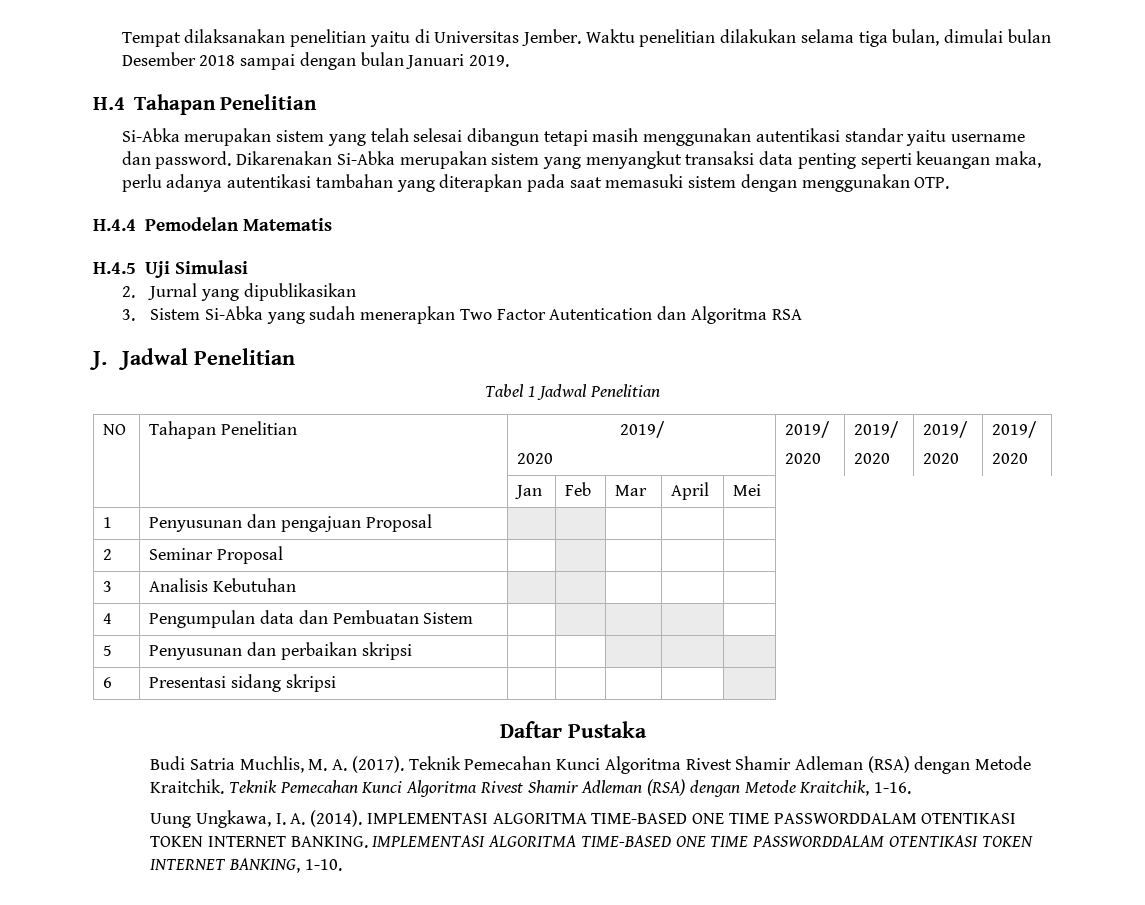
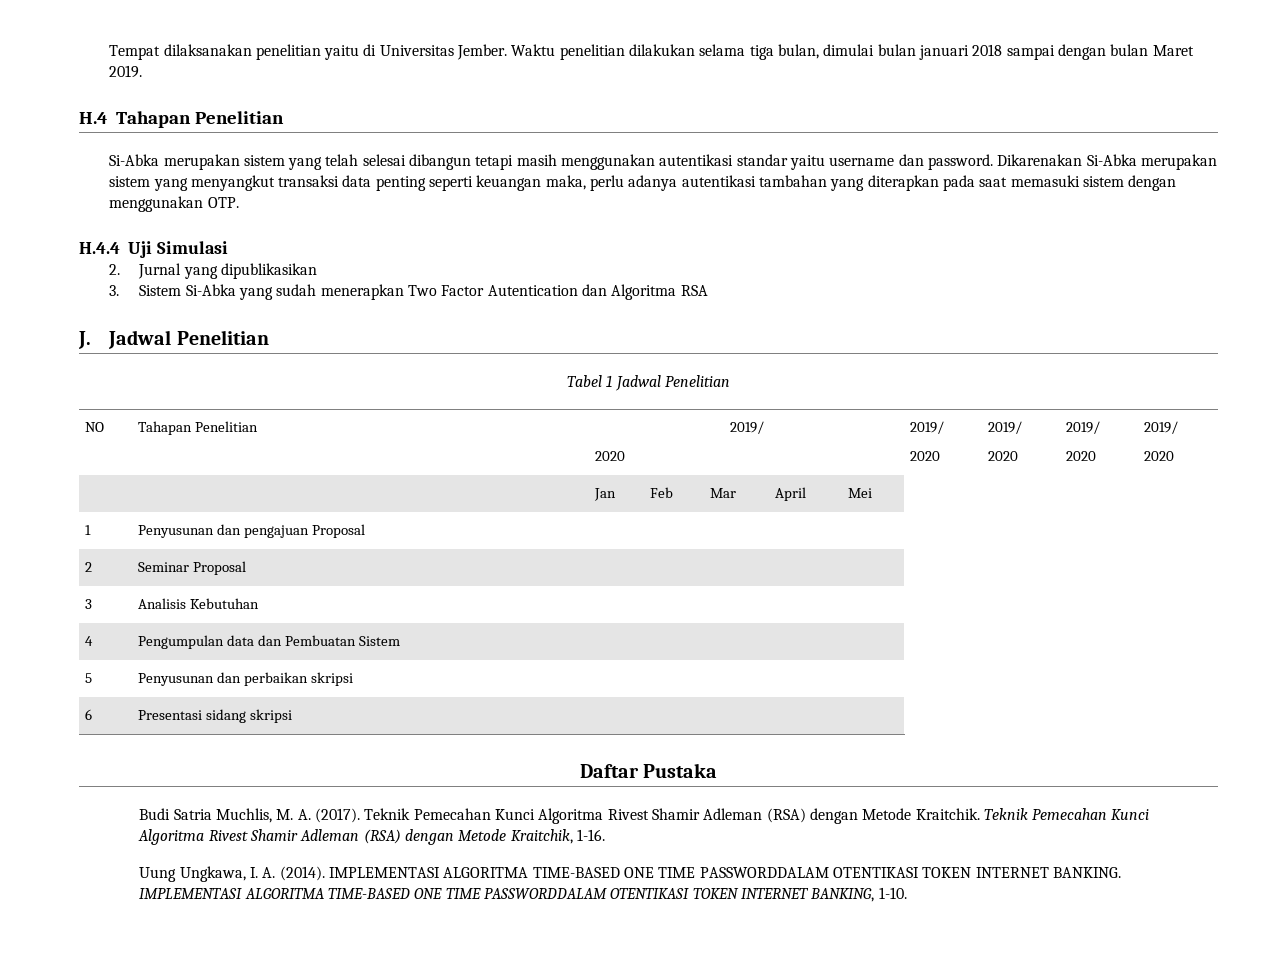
- Waktu penelitian dilakukan selama tiga bulan, dimulai bulan Desember 2018 sampai dengan bulan Januari 2019.
+ Waktu penelitian dilakukan selama tiga bulan, dimulai bulan januari 2018 sampai dengan bulan Maret 2019.
- H.4.4 Pemodelan Matematis
- H.4.5 Uji Simulasi
+ H.4.4 Uji Simulasi

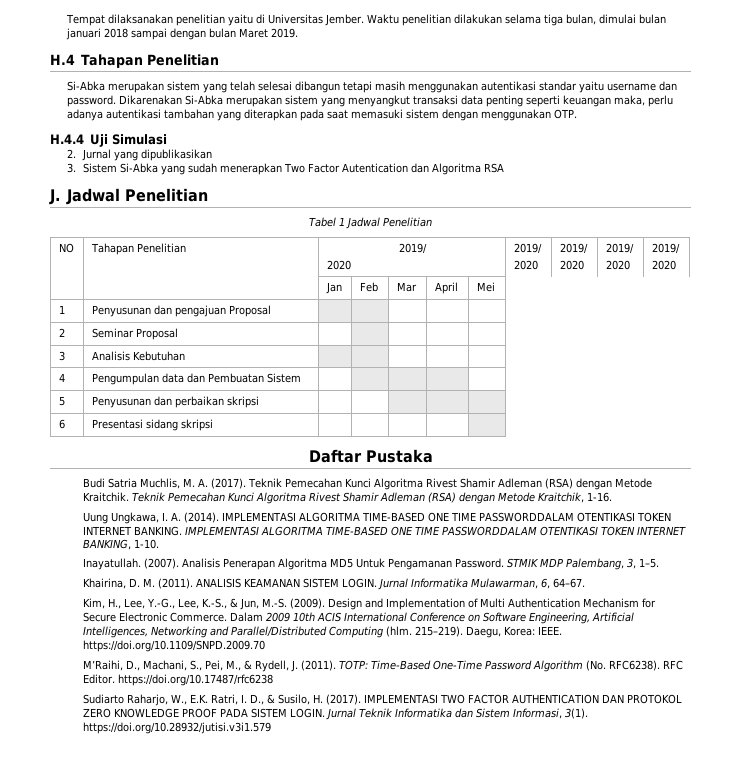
+ Inayatullah. (2007). Analisis Penerapan Algoritma MD5 Untuk Pengamanan Password. STMIK MDP Palembang, 3, 1–5.
+ Khairina, D. M. (2011). ANALISIS KEAMANAN SISTEM LOGIN. Jurnal Informatika Mulawarman, 6, 64–67.
+ Kim, H., Lee, Y.-G., Lee, K.-S., & Jun, M.-S. (2009). Design and Implementation of Multi Authentication Mechanism for Secure Electronic Commerce. Dalam 2009 10th ACIS International Conference on Software Engineering, Artificial Intelligences, Networking and Parallel/Distributed Computing (hlm. 215–219). Daegu, Korea: IEEE. https://doi.org/10.1109/SNPD.2009.70
+ M’Raihi, D., Machani, S., Pei, M., & Rydell, J. (2011). TOTP: Time-Based One-Time Password Algorithm (No. RFC6238). RFC Editor. https://doi.org/10.17487/rfc6238
+ Sudiarto Raharjo, W., E.K. Ratri, I. D., & Susilo, H. (2017). IMPLEMENTASI TWO FACTOR AUTHENTICATION DAN PROTOKOL ZERO KNOWLEDGE PROOF PADA SISTEM LOGIN. Jurnal Teknik Informatika dan Sistem Informasi, 3(1). https://doi.org/10.28932/jutisi.v3i1.579

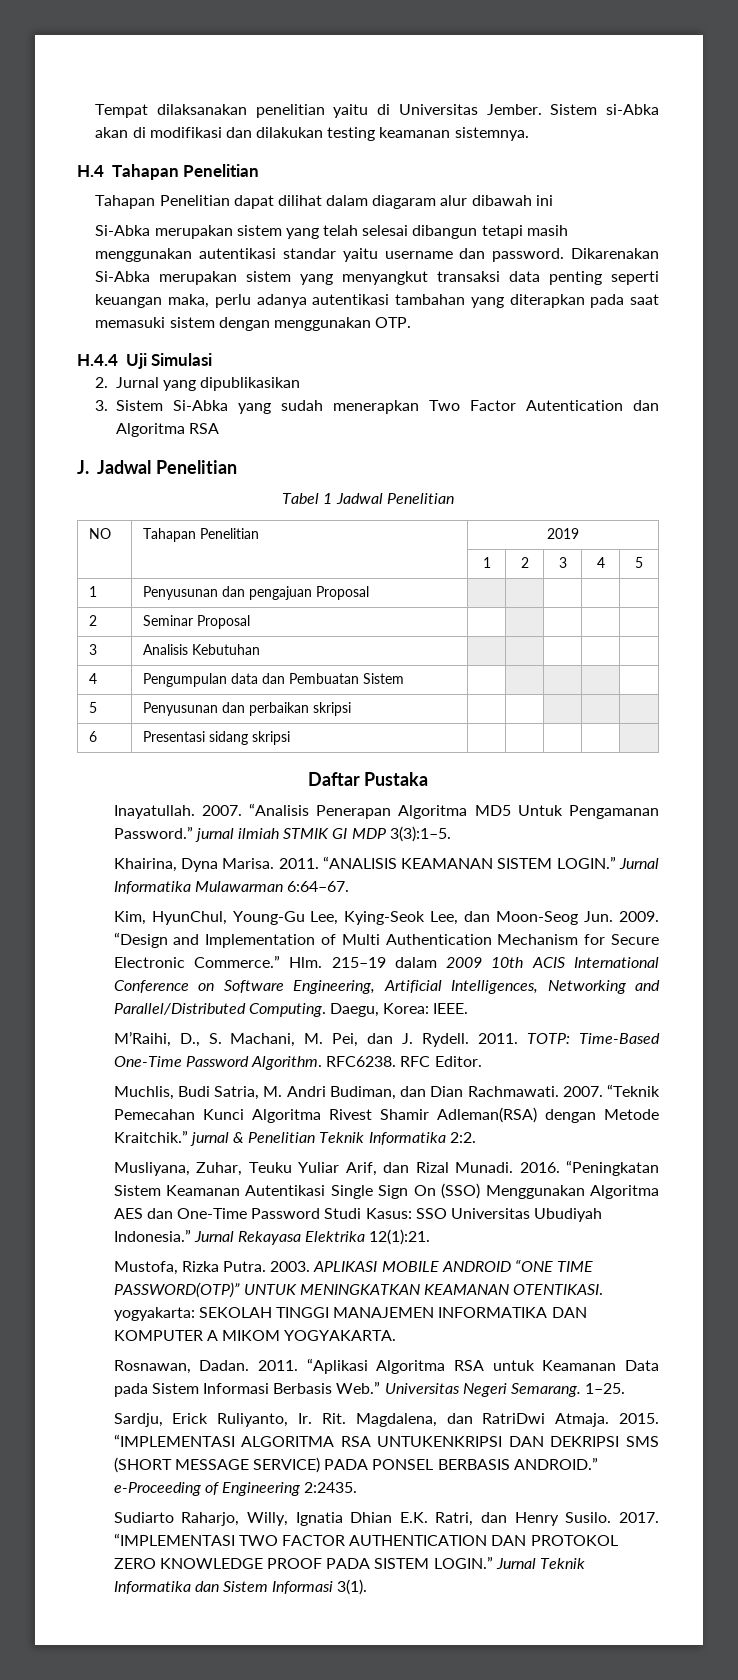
- Waktu penelitian dilakukan selama tiga bulan, dimulai bulan januari 2018 sampai dengan bulan Maret 2019.
+ Sistem si-Abka akan di modifikasi dan dilakukan testing keamanan sistemnya.
  H.4 Tahapan Penelitian
+ Tahapan Penelitian dapat dilihat dalam diagaram alur dibawah ini
- NO | Tahapan Penelitian | 2019/
- 2020 | 2019/
- 2020 | 2019/
- 2020 | 2019/
- 2020 | 2019/
- 2020
- | | Jan | Feb | Mar | April | Mei
+ NO | Tahapan Penelitian | 2019
+ | | 1 | 2 | 3 | 4 | 5
- Budi Satria Muchlis, M. A. (2017). Teknik Pemecahan Kunci Algoritma Rivest Shamir Adleman (RSA) dengan Metode Kraitchik. Teknik Pemecahan Kunci Algoritma Rivest Shamir Adleman (RSA) dengan Metode Kraitchik, 1-16.
- Uung Ungkawa, I. A. (2014). IMPLEMENTASI ALGORITMA TIME-BASED ONE TIME PASSWORDDALAM OTENTIKASI TOKEN INTERNET BANKING. IMPLEMENTASI ALGORITMA TIME-BASED ONE TIME PASSWORDDALAM OTENTIKASI TOKEN INTERNET BANKING, 1-10.
- (2007). Analisis Penerapan Algoritma MD5 Untuk Pengamanan Password. STMIK MDP Palembang, 3, 1–5.
- Khairina, D. M. (2011). ANALISIS KEAMANAN SISTEM LOGIN.
+ 2007. “Analisis Penerapan Algoritma MD5 Untuk Pengamanan Password.” jurnal ilmiah STMIK GI MDP 3(3):1–5.
+ Khairina, Dyna Marisa. 2011. “ANALISIS KEAMANAN SISTEM LOGIN.”
- Jurnal Informatika Mulawarman, 6, 64–67.
- Kim, H., Lee, Y.-G., Lee, K.-S., & Jun, M.-S. (2009). Design and Implementation of Multi Authentication Mechanism for Secure Electronic Commerce. Dalam 2009 10th ACIS International Conference on Software Engineering, Artificial Intelligences, Networking and Parallel/Distributed Computing (hlm. 215–219).
+ Jurnal Informatika Mulawarman 6:64–67.
+ Kim, HyunChul, Young-Gu Lee, Kying-Seok Lee, dan Moon-Seog Jun. 2009. “Design and Implementation of Multi Authentication Mechanism for Secure Electronic Commerce.” Hlm. 215–19 dalam 2009 10th ACIS International Conference on Software Engineering, Artificial Intelligences, Networking and Parallel/Distributed Computing.
- Daegu, Korea: IEEE. https://doi.org/10.1109/SNPD.2009.70
+ Daegu, Korea: IEEE.
- M’Raihi, D., Machani, S., Pei, M., & Rydell, J. (2011).
+ M’Raihi, D., S. Machani, M. Pei, dan J. Rydell. 2011.
- TOTP: Time-Based One-Time Password Algorithm (No. RFC6238).
+ TOTP: Time-Based One-Time Password Algorithm. RFC6238.
- RFC Editor. https://doi.org/10.17487/rfc6238
- Sudiarto Raharjo, W., E.K. Ratri, I. D., & Susilo, H. (2017). IMPLEMENTASI TWO FACTOR AUTHENTICATION DAN PROTOKOL ZERO KNOWLEDGE PROOF PADA SISTEM LOGIN.
+ RFC Editor.
+ Muchlis, Budi Satria, M. Andri Budiman, dan Dian Rachmawati. 2007. “Teknik Pemecahan Kunci Algoritma Rivest Shamir Adleman(RSA) dengan Metode Kraitchik.” jurnal & Penelitian Teknik Informatika 2:2.
+ Musliyana, Zuhar, Teuku Yuliar Arif, dan Rizal Munadi. 2016. “Peningkatan Sistem Keamanan Autentikasi Single Sign On (SSO) Menggunakan Algoritma AES dan One-Time Password Studi Kasus: SSO Universitas Ubudiyah Indonesia.” Jurnal Rekayasa Elektrika 12(1):21.
+ Mustofa, Rizka Putra. 2003. APLIKASI MOBILE ANDROID “ONE TIME PASSWORD(OTP)” UNTUK MENINGKATKAN KEAMANAN OTENTIKASI. yogyakarta: SEKOLAH TINGGI MANAJEMEN INFORMATIKA DAN KOMPUTER A MIKOM YOGYAKARTA.
+ Rosnawan, Dadan. 2011. “Aplikasi Algoritma RSA untuk Keamanan Data pada Sistem Informasi Berbasis Web.” Universitas Negeri Semarang. 1–25.
+ Sardju, Erick Ruliyanto, Ir. Rit. Magdalena, dan RatriDwi Atmaja. 2015. “IMPLEMENTASI ALGORITMA RSA UNTUKENKRIPSI DAN DEKRIPSI SMS (SHORT MESSAGE SERVICE) PADA PONSEL BERBASIS ANDROID.” e-Proceeding of Engineering 2:2435.
+ Sudiarto Raharjo, Willy, Ignatia Dhian E.K. Ratri, dan Henry Susilo. 2017. “IMPLEMENTASI TWO FACTOR AUTHENTICATION DAN PROTOKOL ZERO KNOWLEDGE PROOF PADA SISTEM LOGIN.”
- Jurnal Teknik Informatika dan Sistem Informasi, 3(1). https://doi.org/10.28932/jutisi.v3i1.579
+ Jurnal Teknik Informatika dan Sistem Informasi 3(1).

